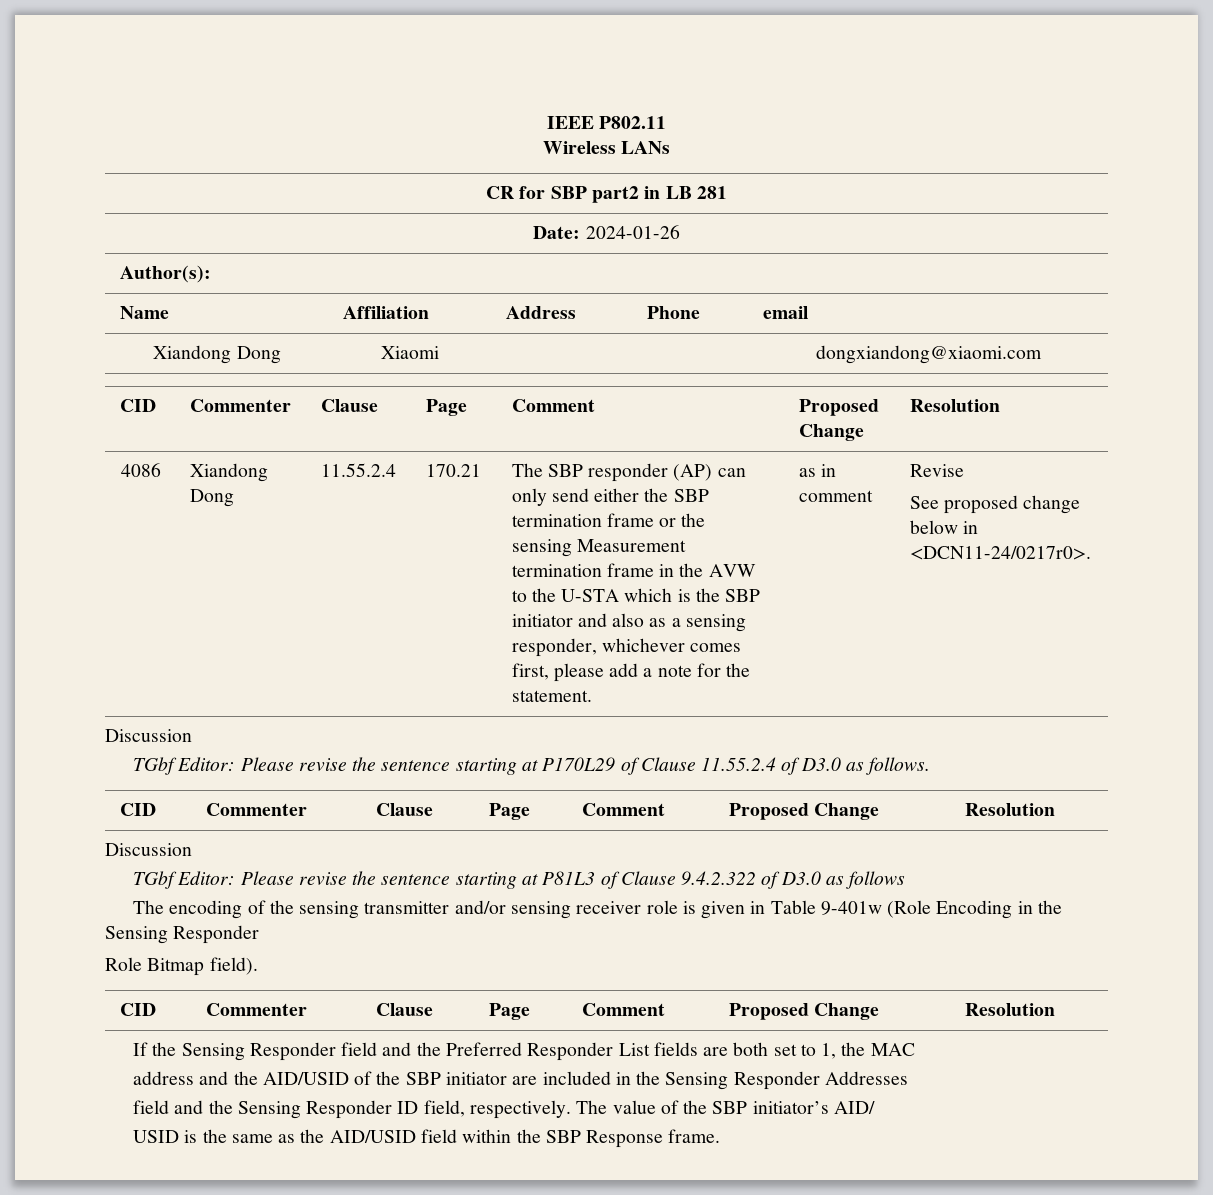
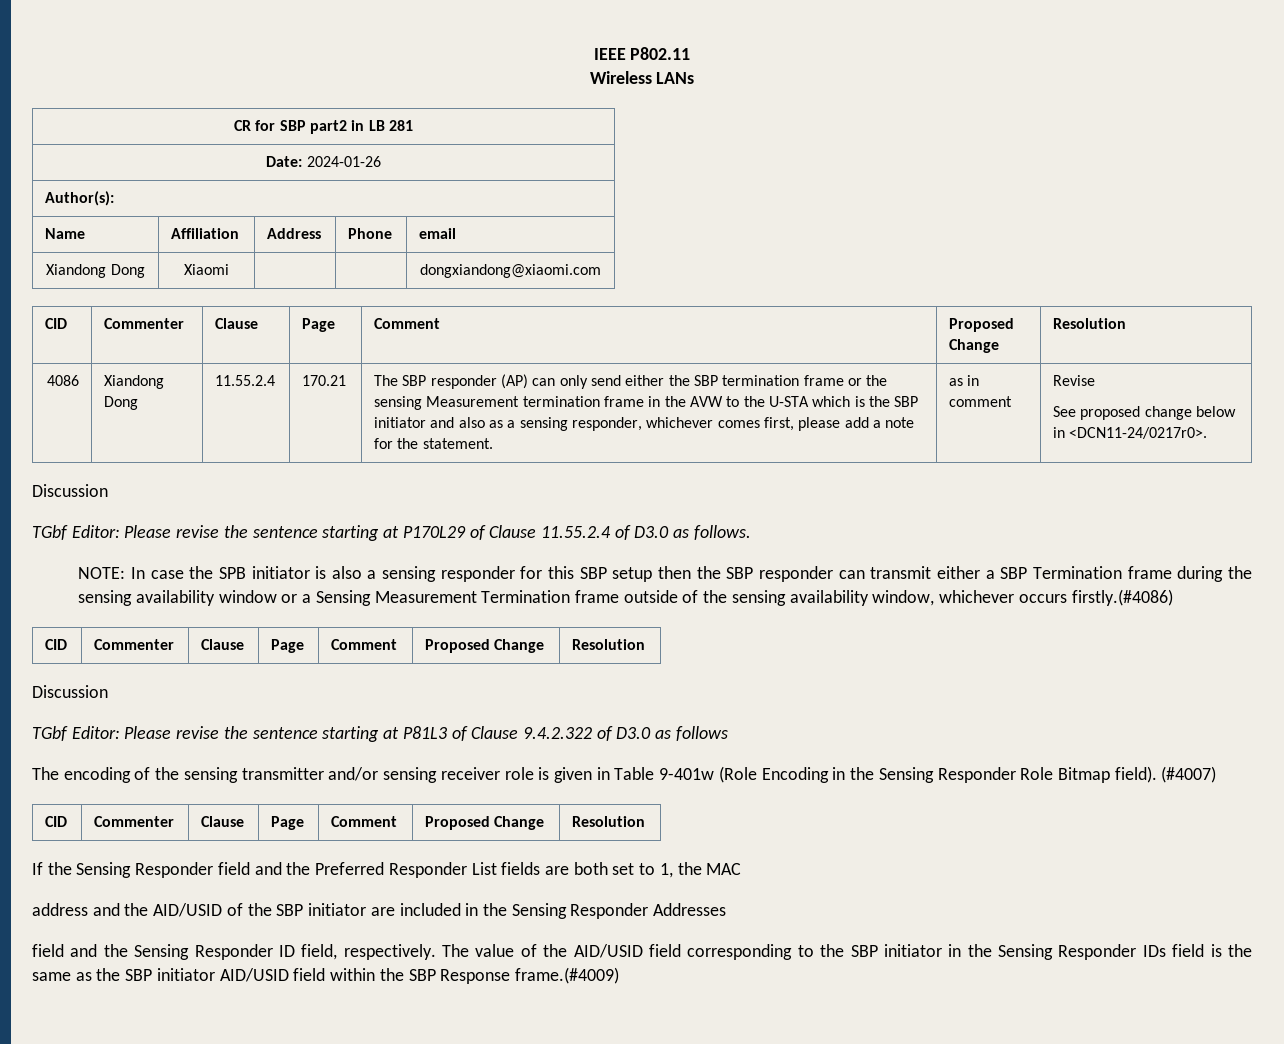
+ NOTE: In case the SPB initiator is also a sensing responder for this SBP setup then the SBP responder can transmit either a SBP Termination frame during the sensing availability window or a Sensing Measurement Termination frame outside of the sensing availability window, whichever occurs firstly.(#4086)
- The encoding of the sensing transmitter and/or sensing receiver role is given in Table 9-401w (Role Encoding in the Sensing Responder
- Role Bitmap field).
+ The encoding of the sensing transmitter and/or sensing receiver role is given in Table 9-401w (Role Encoding in the Sensing Responder Role Bitmap field). (#4007)
- The value of the SBP initiator’s AID/
- USID is the same as the AID/USID field within the SBP Response frame.
+ The value of the AID/USID field corresponding to the SBP initiator in the Sensing Responder IDs field is the same as the SBP initiator AID/USID field within the SBP Response frame.(#4009)

